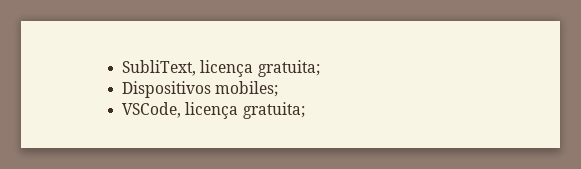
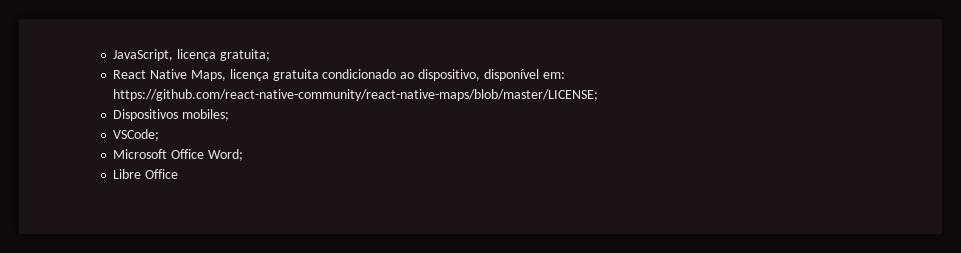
- SubliText, licença gratuita;
+ JavaScript, licença gratuita;
+ React Native Maps, licença gratuita condicionado ao dispositivo, disponível em: https://github.com/react-native-community/react-native-maps/blob/master/LICENSE;
  Dispositivos mobiles;
- VSCode, licença gratuita;
+ VSCode;
+ Microsoft Office Word;
+ Libre Office

